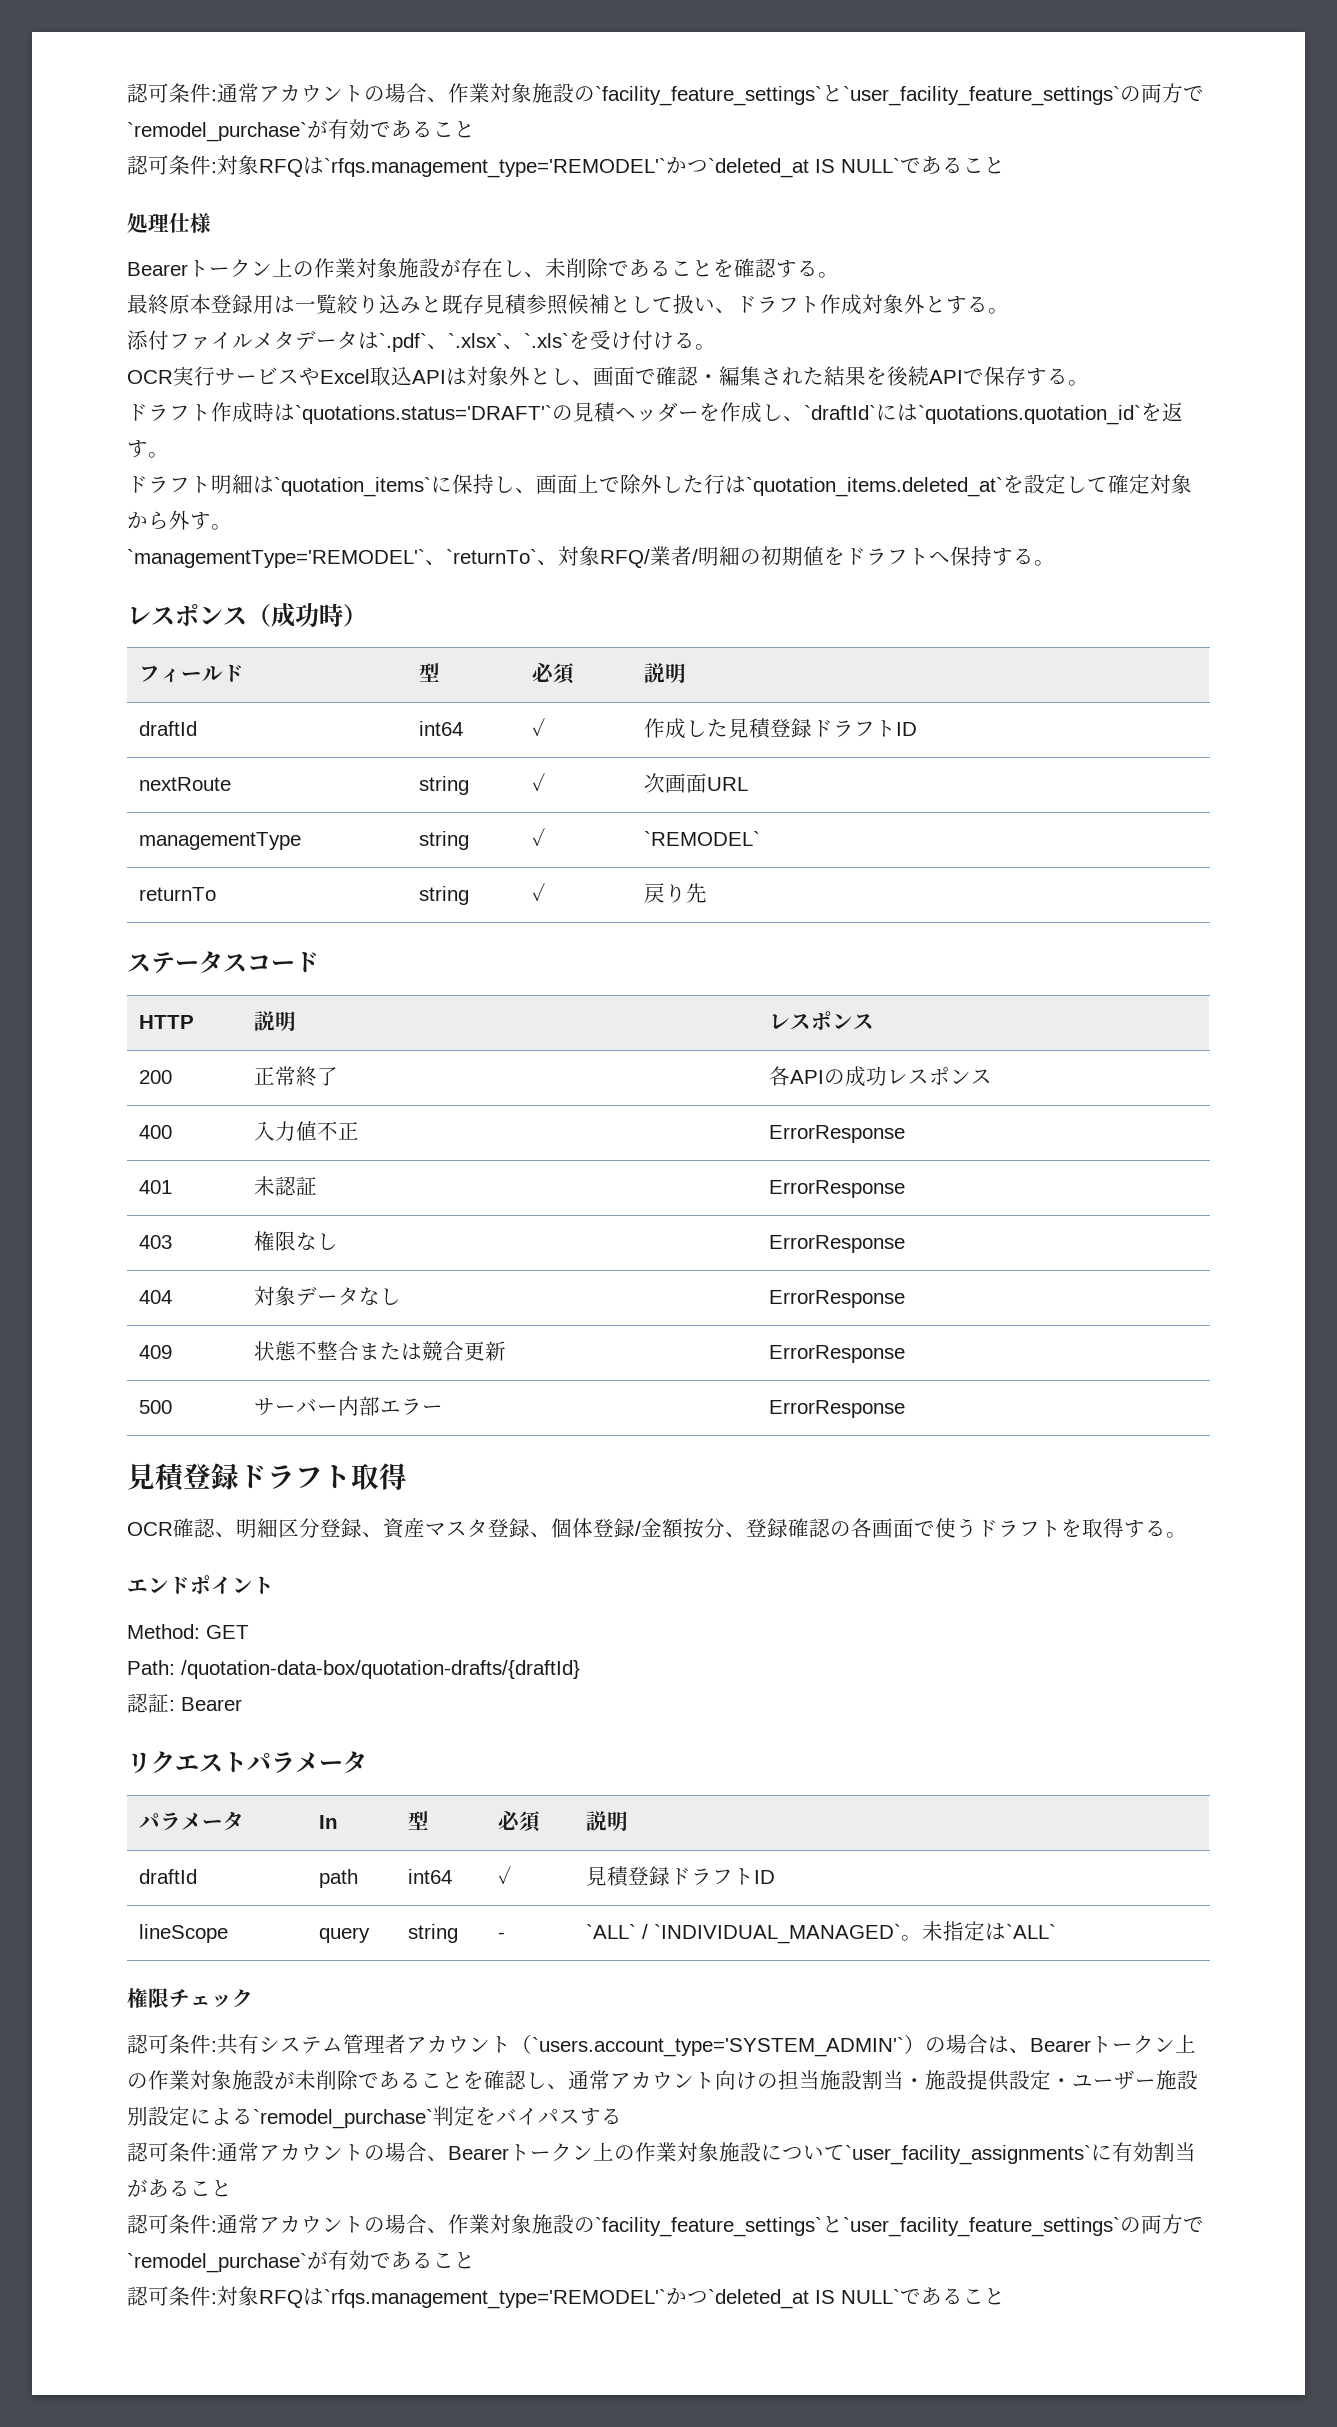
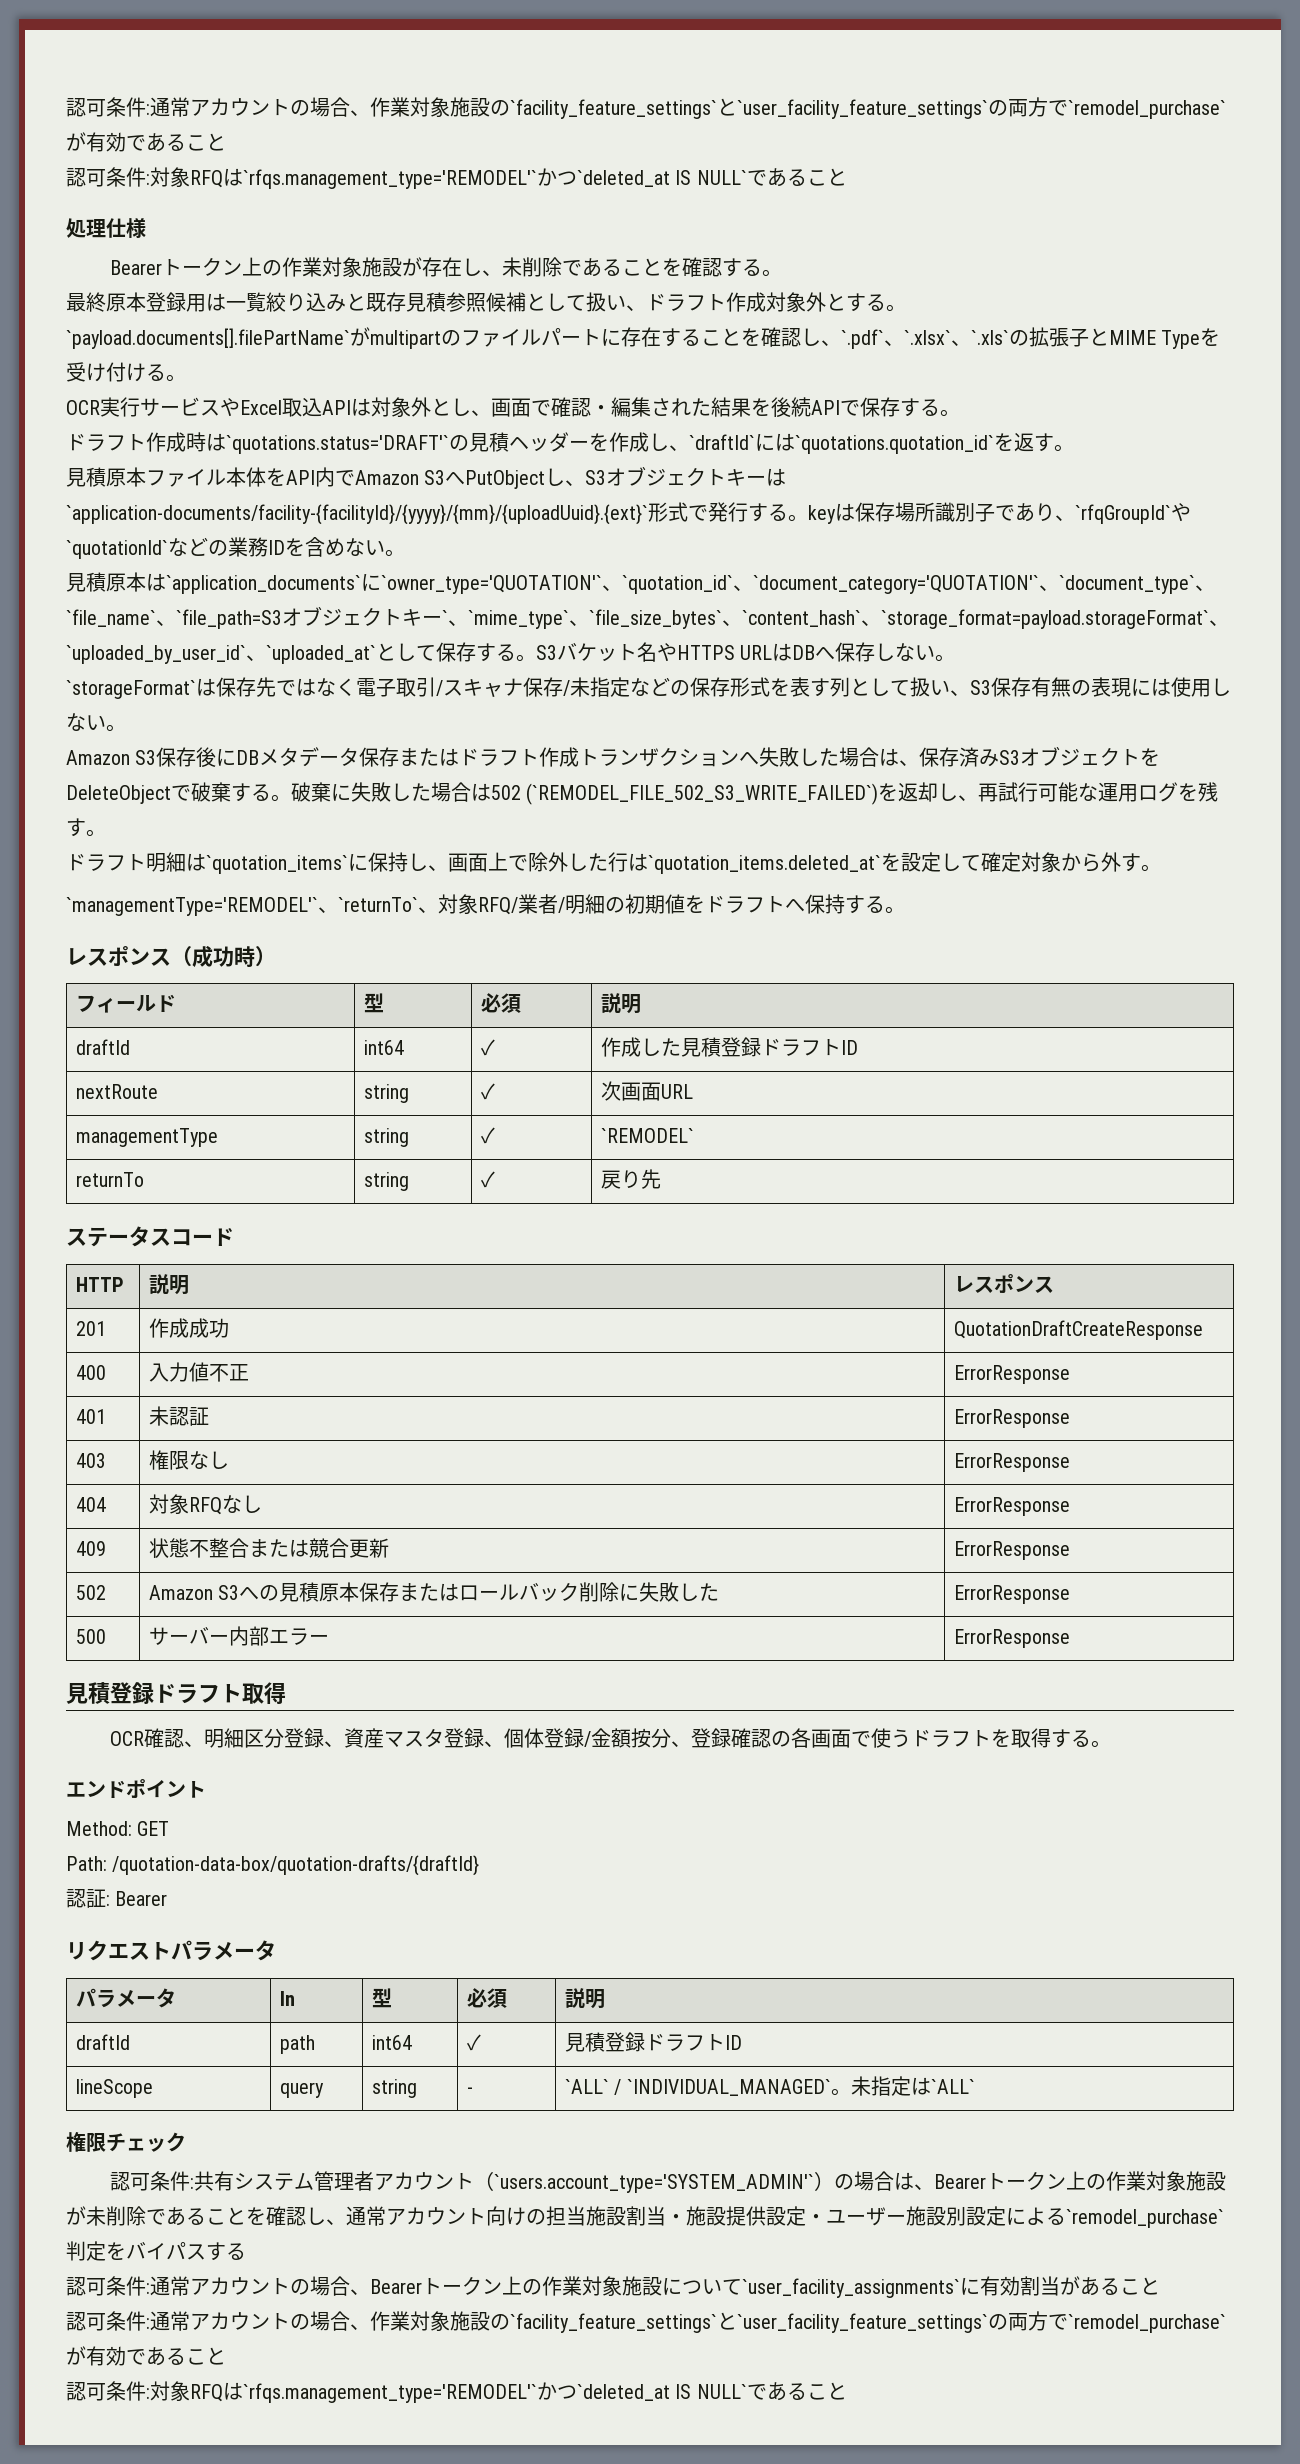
- 添付ファイルメタデータは`.pdf`、`.xlsx`、`.xls`を受け付ける。
+ `payload.documents[].filePartName`がmultipartのファイルパートに存在することを確認し、`.pdf`、`.xlsx`、`.xls`の拡張子とMIME Typeを受け付ける。
+ 見積原本ファイル本体をAPI内でAmazon S3へPutObjectし、S3オブジェクトキーは`application-documents/facility-{facilityId}/{yyyy}/{mm}/{uploadUuid}.{ext}`形式で発行する。keyは保存場所識別子であり、`rfqGroupId`や`quotationId`などの業務IDを含めない。
+ 見積原本は`application_documents`に`owner_type='QUOTATION'`、`quotation_id`、`document_category='QUOTATION'`、`document_type`、`file_name`、`file_path=S3オブジェクトキー`、`mime_type`、`file_size_bytes`、`content_hash`、`storage_format=payload.storageFormat`、`uploaded_by_user_id`、`uploaded_at`として保存する。S3バケット名やHTTPS URLはDBへ保存しない。
+ `storageFormat`は保存先ではなく電子取引/スキャナ保存/未指定などの保存形式を表す列として扱い、S3保存有無の表現には使用しない。
+ Amazon S3保存後にDBメタデータ保存またはドラフト作成トランザクションへ失敗した場合は、保存済みS3オブジェクトをDeleteObjectで破棄する。破棄に失敗した場合は502 (`REMODEL_FILE_502_S3_WRITE_FAILED`)を返却し、再試行可能な運用ログを残す。
- 200 | 正常終了 | 各APIの成功レスポンス
+ 201 | 作成成功 | QuotationDraftCreateResponse
- 404 | 対象データなし | ErrorResponse
+ 404 | 対象RFQなし | ErrorResponse
+ 502 | Amazon S3への見積原本保存またはロールバック削除に失敗した | ErrorResponse

